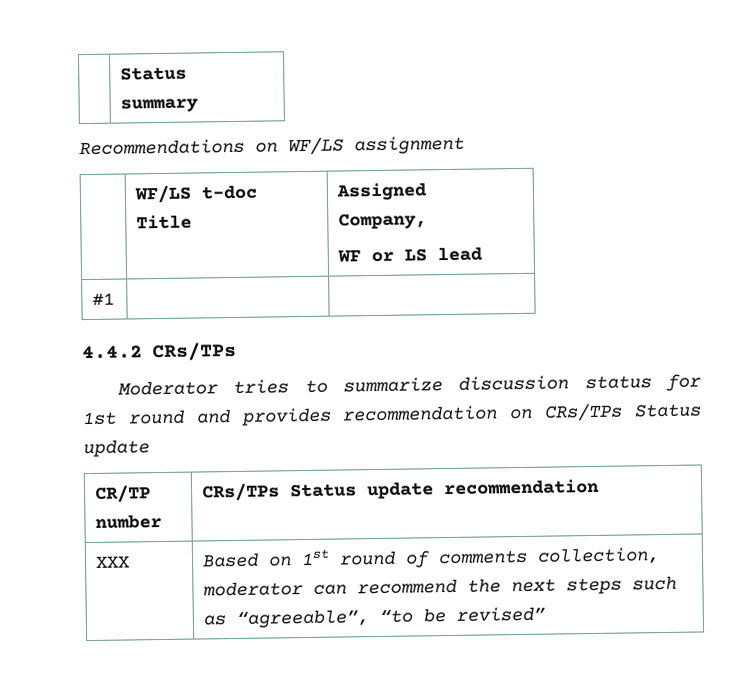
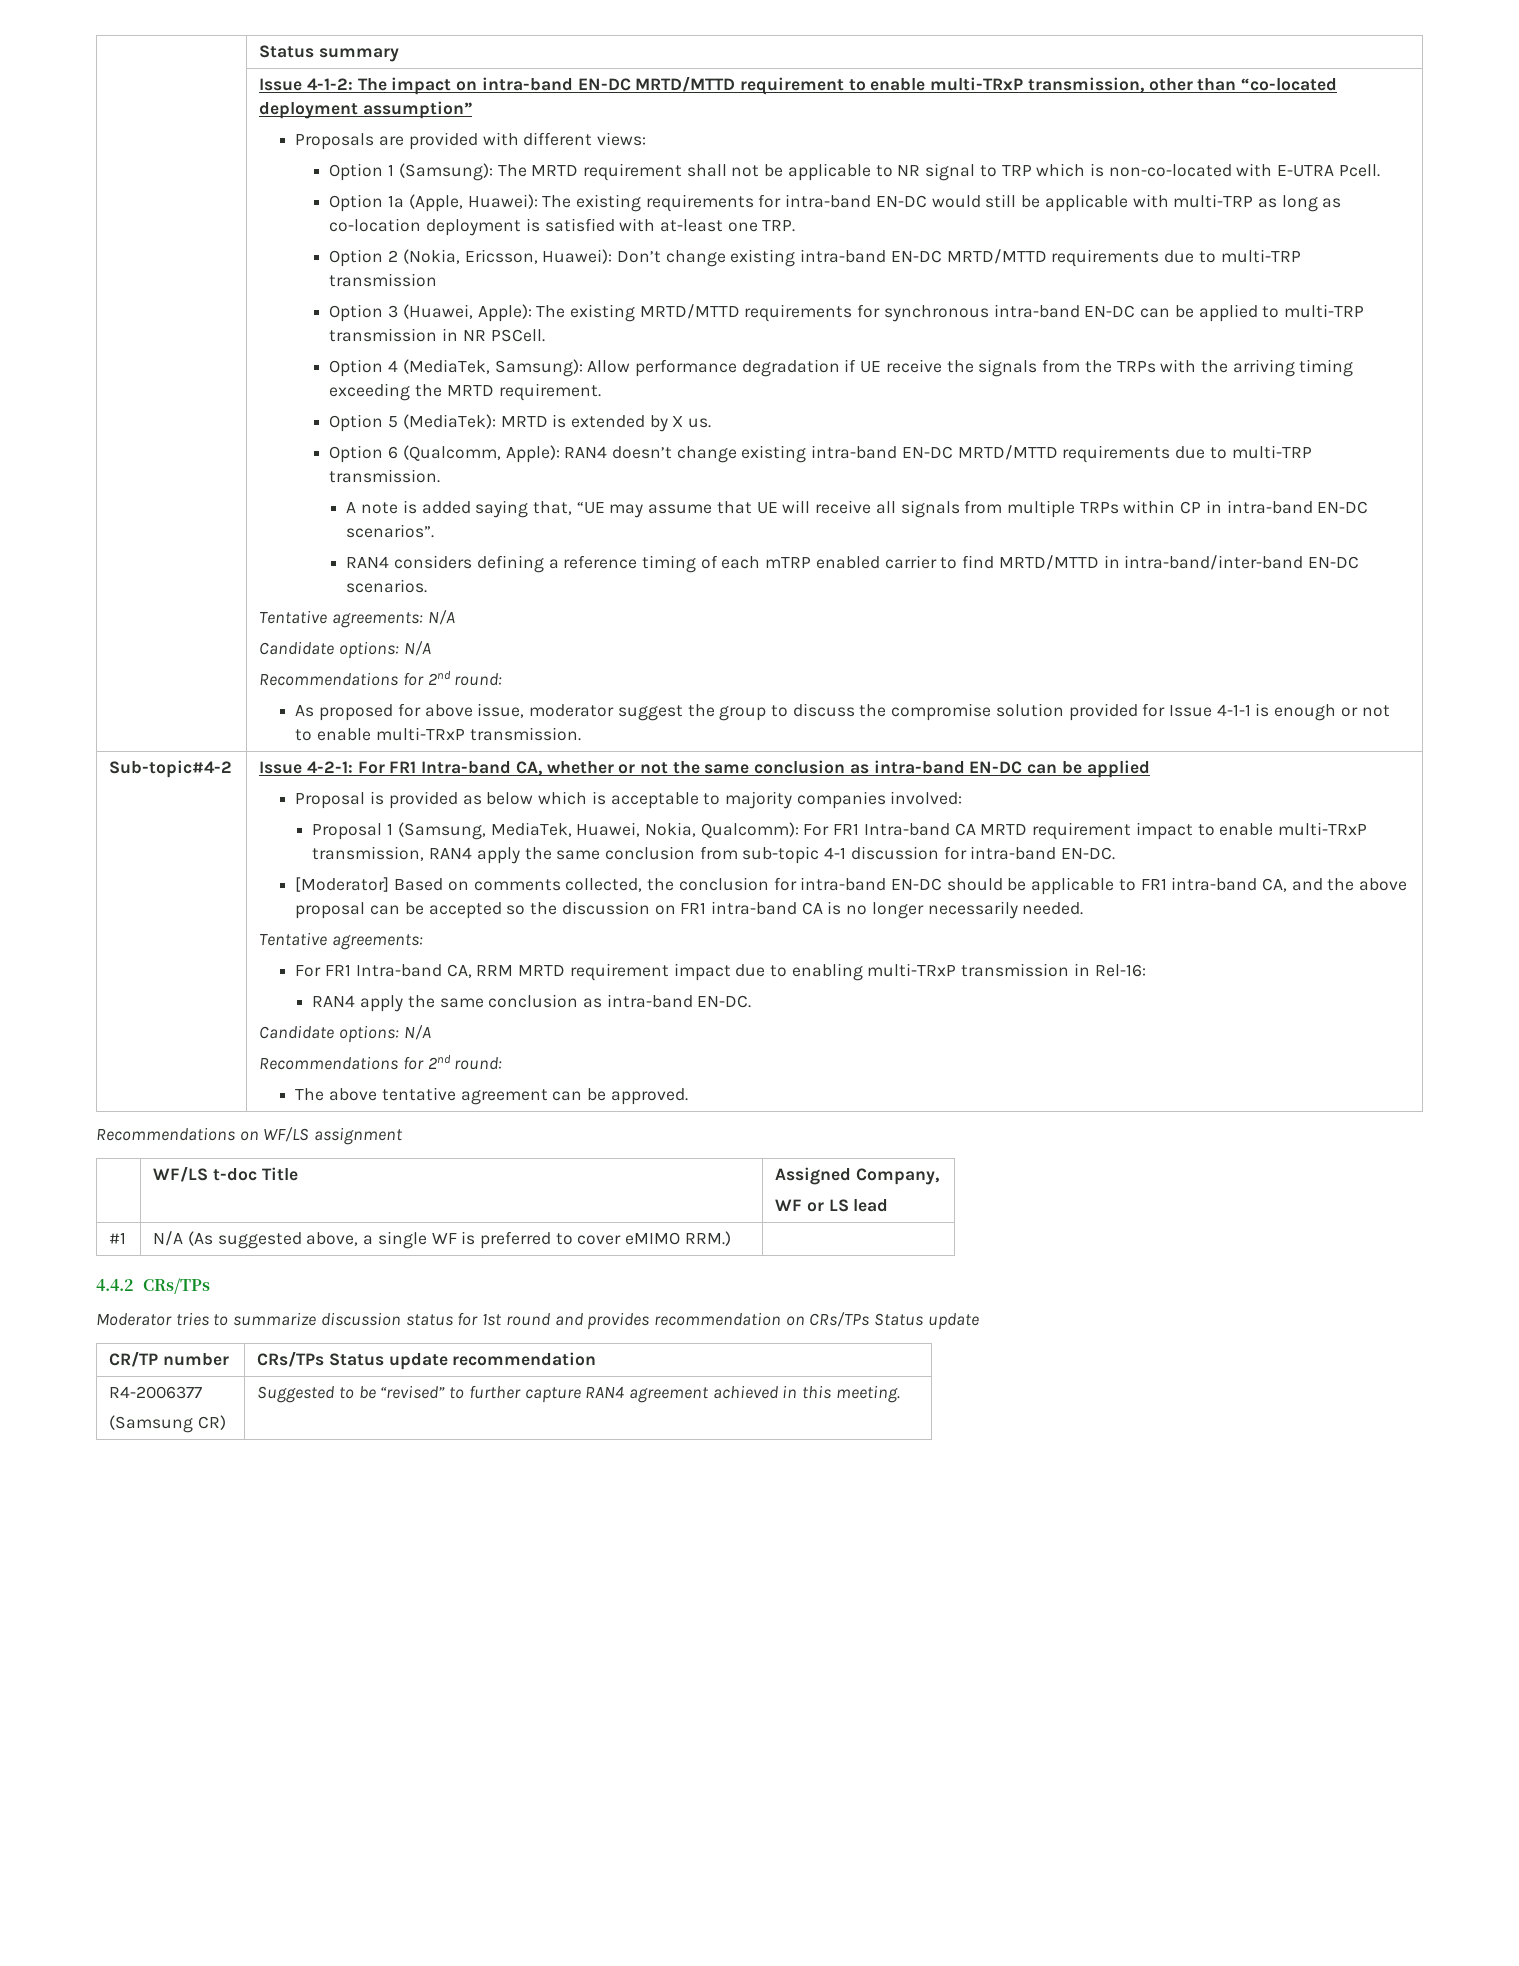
+ Issue 4-1-2: The impact on intra-band EN-DC MRTD/MTTD requirement to enable multi-TRxP transmission, other than “co-located deployment assumption”
+ Proposals are provided with different views:
+ Option 1 (Samsung): The MRTD requirement shall not be applicable to NR signal to TRP which is non-co-located with E-UTRA Pcell.
+ Option 1a (Apple, Huawei): The existing requirements for intra-band EN-DC would still be applicable with multi-TRP as long as co-location deployment is satisfied with at-least one TRP.
+ Option 2 (Nokia, Ericsson, Huawei): Don’t change existing intra-band EN-DC MRTD/MTTD requirements due to multi-TRP transmission
+ Option 3 (Huawei, Apple): The existing MRTD/MTTD requirements for synchronous intra-band EN-DC can be applied to multi-TRP transmission in NR PSCell.
+ Option 4 (MediaTek, Samsung): Allow performance degradation if UE receive the signals from the TRPs with the arriving timing exceeding the MRTD requirement.
+ Option 5 (MediaTek): MRTD is extended by X us.
+ Option 6 (Qualcomm, Apple): RAN4 doesn’t change existing intra-band EN-DC MRTD/MTTD requirements due to multi-TRP transmission.
+ A note is added saying that, “UE may assume that UE will receive all signals from multiple TRPs within CP in intra-band EN-DC scenarios”.
+ RAN4 considers defining a reference timing of each mTRP enabled carrier to find MRTD/MTTD in intra-band/inter-band EN-DC scenarios.
+ Tentative agreements: N/A
+ Candidate options: N/A
+ Recommendations for 2nd round:
+ As proposed for above issue, moderator suggest the group to discuss the compromise solution provided for Issue 4-1-1 is enough or not to enable multi-TRxP transmission.
+ Sub-topic#4-2 | Issue 4-2-1: For FR1 Intra-band CA, whether or not the same conclusion as intra-band EN-DC can be applied
+ Proposal is provided as below which is acceptable to majority companies involved:
+ Proposal 1 (Samsung, MediaTek, Huawei, Nokia, Qualcomm): For FR1 Intra-band CA MRTD requirement impact to enable multi-TRxP transmission, RAN4 apply the same conclusion from sub-topic 4-1 discussion for intra-band EN-DC.
+ [Moderator] Based on comments collected, the conclusion for intra-band EN-DC should be applicable to FR1 intra-band CA, and the above proposal can be accepted so the discussion on FR1 intra-band CA is no longer necessarily needed.
+ Tentative agreements:
+ For FR1 Intra-band CA, RRM MRTD requirement impact due to enabling multi-TRxP transmission in Rel-16:
+ RAN4 apply the same conclusion as intra-band EN-DC.
+ Candidate options: N/A
+ Recommendations for 2nd round:
+ The above tentative agreement can be approved.
- #1 | |
+ #1 | N/A (As suggested above, a single WF is preferred to cover eMIMO RRM.) |
- XXX | Based on 1st round of comments collection, moderator can recommend the next steps such as “agreeable”, “to be revised”
+ R4-2006377
+ (Samsung CR) | Suggested to be “revised” to further capture RAN4 agreement achieved in this meeting.

